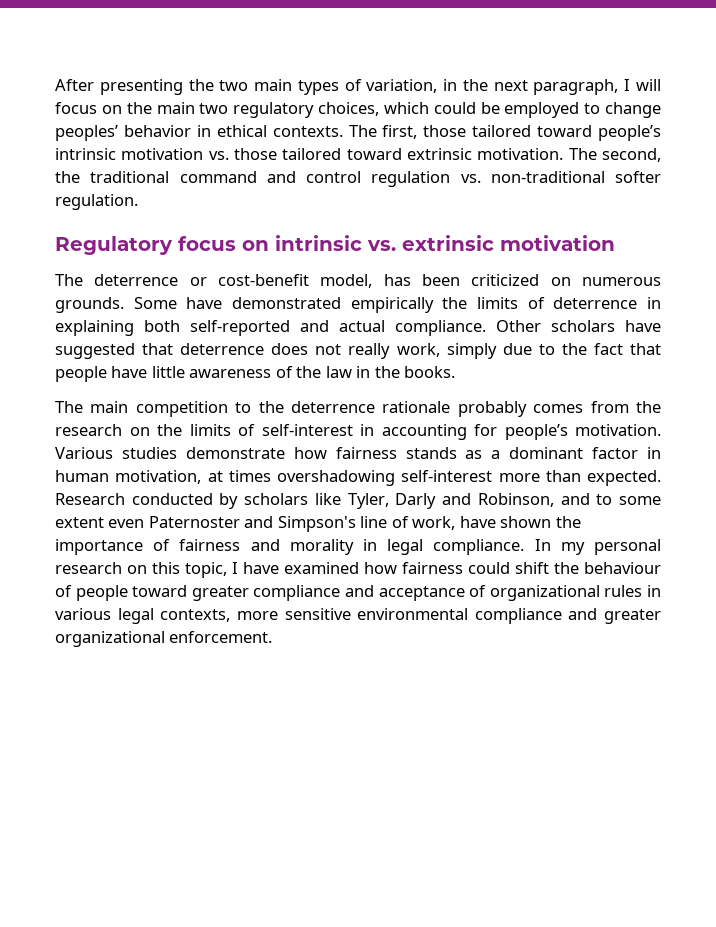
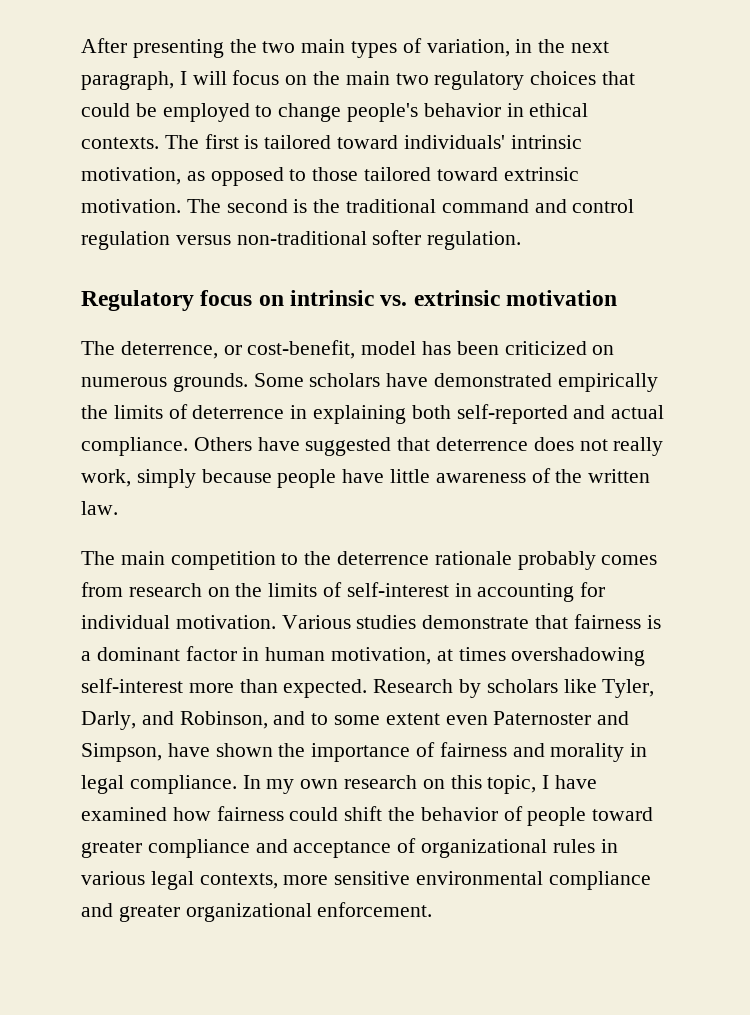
- After presenting the two main types of variation, in the next paragraph, I will focus on the main two regulatory choices, which could be employed to change peoples’ behavior in ethical contexts.
+ After presenting the two main types of variation, in the next paragraph, I will focus on the main two regulatory choices that could be employed to change people's behavior in ethical contexts.
- The first, those tailored toward people’s intrinsic motivation vs. those tailored toward extrinsic motivation.
+ The first is tailored toward individuals' intrinsic motivation, as opposed to those tailored toward extrinsic motivation.
- The second, the traditional command and control regulation vs. non-traditional softer regulation.
+ The second is the traditional command and control regulation versus non-traditional softer regulation.
- The deterrence or cost-benefit model, has been criticized on numerous grounds.
+ The deterrence, or cost-benefit, model has been criticized on numerous grounds.
- Some have demonstrated empirically the limits of deterrence in explaining both self-reported and actual compliance.
+ Some scholars have demonstrated empirically the limits of deterrence in explaining both self-reported and actual compliance.
- Other scholars have suggested that deterrence does not really work, simply due to the fact that people have little awareness of the law in the books.
+ Others have suggested that deterrence does not really work, simply because people have little awareness of the written law.
- The main competition to the deterrence rationale probably comes from the research on the limits of self-interest in accounting for people’s motivation.
+ The main competition to the deterrence rationale probably comes from research on the limits of self-interest in accounting for individual motivation.
- Various studies demonstrate how fairness stands as a dominant factor in human motivation, at times overshadowing self-interest more than expected.
+ Various studies demonstrate that fairness is a dominant factor in human motivation, at times overshadowing self-interest more than expected.
- Research conducted by scholars like Tyler, Darly and Robinson, and to some extent even Paternoster and Simpson's line of work, have shown the importance of fairness and morality in legal compliance.
+ Research by scholars like Tyler, Darly, and Robinson, and to some extent even Paternoster and Simpson, have shown the importance of fairness and morality in legal compliance.
- In my personal research on this topic, I have examined how fairness could shift the behaviour of people toward greater compliance and acceptance of organizational rules in various legal contexts, more sensitive environmental compliance and greater organizational enforcement.
+ In my own research on this topic, I have examined how fairness could shift the behavior of people toward greater compliance and acceptance of organizational rules in various legal contexts, more sensitive environmental compliance and greater organizational enforcement.

